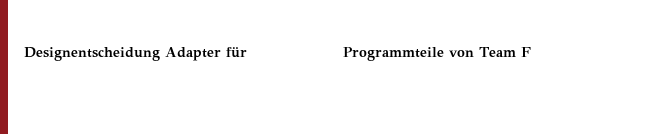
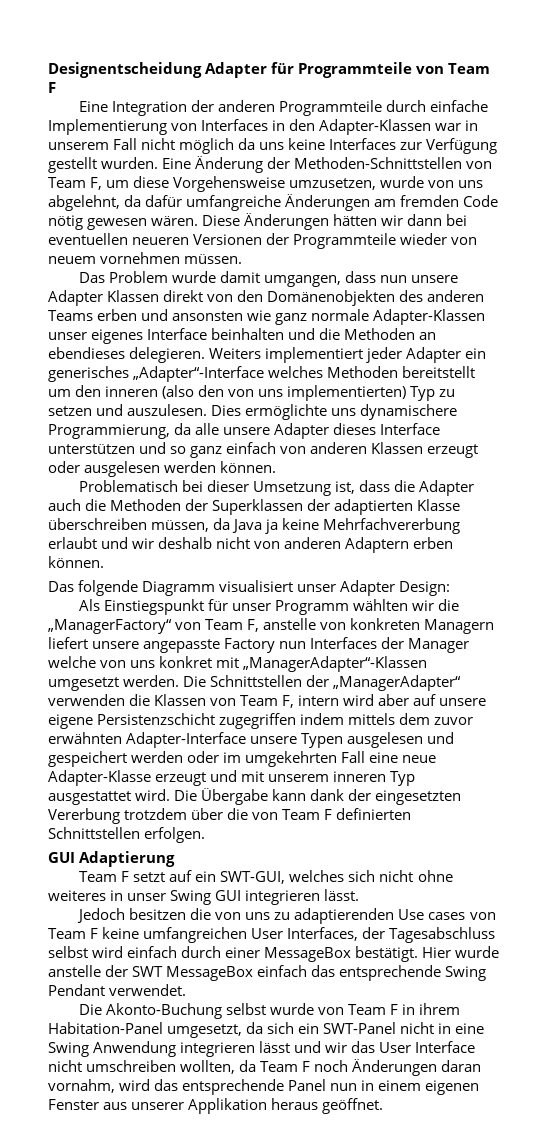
+ Eine Integration der anderen Programmteile durch einfache Implementierung von Interfaces in den Adapter-Klassen war in unserem Fall nicht möglich da uns keine Interfaces zur Verfügung gestellt wurden. Eine Änderung der Methoden-Schnittstellen von Team F, um diese Vorgehensweise umzusetzen, wurde von uns abgelehnt, da dafür umfangreiche Änderungen am fremden Code nötig gewesen wären. Diese Änderungen hätten wir dann bei eventuellen neueren Versionen der Programmteile wieder von neuem vornehmen müssen.
+ Das Problem wurde damit umgangen, dass nun unsere Adapter Klassen direkt von den Domänenobjekten des anderen Teams erben und ansonsten wie ganz normale Adapter-Klassen unser eigenes Interface beinhalten und die Methoden an ebendieses delegieren. Weiters implementiert jeder Adapter ein generisches „Adapter“-Interface welches Methoden bereitstellt um den inneren (also den von uns implementierten) Typ zu setzen und auszulesen. Dies ermöglichte uns dynamischere Programmierung, da alle unsere Adapter dieses Interface unterstützen und so ganz einfach von anderen Klassen erzeugt oder ausgelesen werden können.
+ Problematisch bei dieser Umsetzung ist, dass die Adapter auch die Methoden der Superklassen der adaptierten Klasse überschreiben müssen, da Java ja keine Mehrfachvererbung erlaubt und wir deshalb nicht von anderen Adaptern erben können.
+ Das folgende Diagramm visualisiert unser Adapter Design:
+ Als Einstiegspunkt für unser Programm wählten wir die „ManagerFactory“ von Team F, anstelle von konkreten Managern liefert unsere angepasste Factory nun Interfaces der Manager welche von uns konkret mit „ManagerAdapter“-Klassen umgesetzt werden. Die Schnittstellen der „ManagerAdapter“ verwenden die Klassen von Team F, intern wird aber auf unsere eigene Persistenzschicht zugegriffen indem mittels dem zuvor erwähnten Adapter-Interface unsere Typen ausgelesen und gespeichert werden oder im umgekehrten Fall eine neue Adapter-Klasse erzeugt und mit unserem inneren Typ ausgestattet wird. Die Übergabe kann dank der eingesetzten Vererbung trotzdem über die von Team F definierten Schnittstellen erfolgen.
+ GUI Adaptierung
+ Team F setzt auf ein SWT-GUI, welches sich nicht ohne weiteres in unser Swing GUI integrieren lässt.
+ Jedoch besitzen die von uns zu adaptierenden Use cases von Team F keine umfangreichen User Interfaces, der Tagesabschluss selbst wird einfach durch einer MessageBox bestätigt. Hier wurde anstelle der SWT MessageBox einfach das entsprechende Swing Pendant verwendet.
+ Die Akonto-Buchung selbst wurde von Team F in ihrem Habitation-Panel umgesetzt, da sich ein SWT-Panel nicht in eine Swing Anwendung integrieren lässt und wir das User Interface nicht umschreiben wollten, da Team F noch Änderungen daran vornahm, wird das entsprechende Panel nun in einem eigenen Fenster aus unserer Applikation heraus geöffnet.

